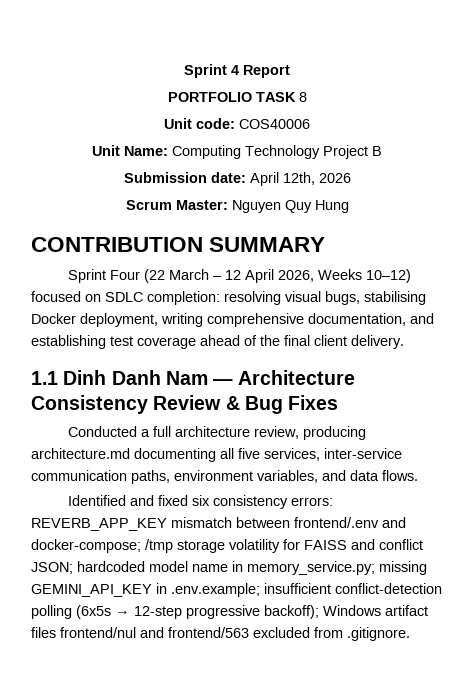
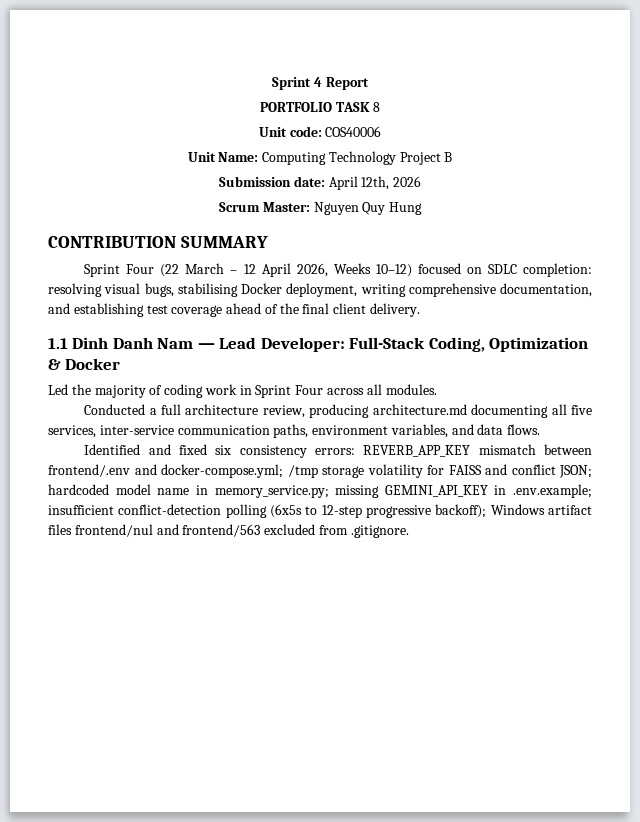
- 1.1 Dinh Danh Nam — Architecture Consistency Review & Bug Fixes
+ 1.1 Dinh Danh Nam — Lead Developer: Full-Stack Coding, Optimization & Docker
+ Led the majority of coding work in Sprint Four across all modules.
- Identified and fixed six consistency errors: REVERB_APP_KEY mismatch between frontend/.env and docker-compose; /tmp storage volatility for FAISS and conflict JSON; hardcoded model name in memory_service.py; missing GEMINI_API_KEY in .env.example; insufficient conflict-detection polling (6x5s → 12-step progressive backoff); Windows artifact files frontend/nul and frontend/563 excluded from .gitignore.
+ Identified and fixed six consistency errors: REVERB_APP_KEY mismatch between frontend/.env and docker-compose.yml; /tmp storage volatility for FAISS and conflict JSON; hardcoded model name in memory_service.py; missing GEMINI_API_KEY in .env.example; insufficient conflict-detection polling (6x5s to 12-step progressive backoff); Windows artifact files frontend/nul and frontend/563 excluded from .gitignore.

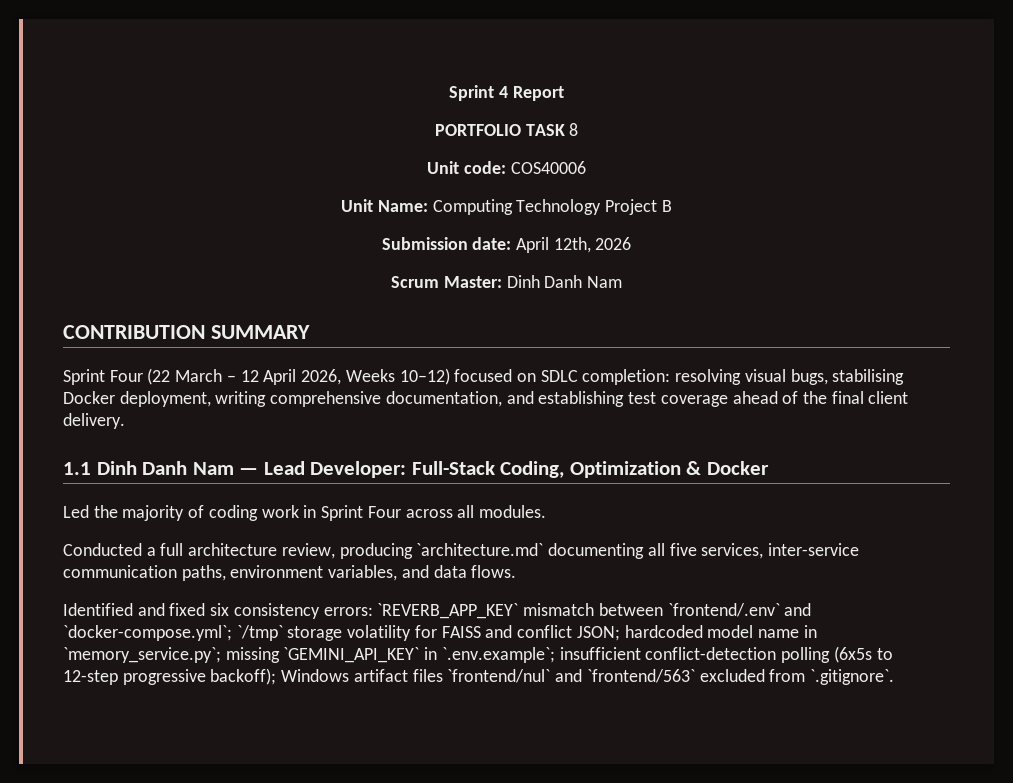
- Scrum Master: Nguyen Quy Hung
+ Scrum Master: Dinh Danh Nam
- Conducted a full architecture review, producing architecture.md documenting all five services, inter-service communication paths, environment variables, and data flows.
+ Conducted a full architecture review, producing `architecture.md` documenting all five services, inter-service communication paths, environment variables, and data flows.
- Identified and fixed six consistency errors: REVERB_APP_KEY mismatch between frontend/.env and docker-compose.yml; /tmp storage volatility for FAISS and conflict JSON; hardcoded model name in memory_service.py; missing GEMINI_API_KEY in .env.example; insufficient conflict-detection polling (6x5s to 12-step progressive backoff); Windows artifact files frontend/nul and frontend/563 excluded from .gitignore.
+ Identified and fixed six consistency errors: `REVERB_APP_KEY` mismatch between `frontend/.env` and `docker-compose.yml`; `/tmp` storage volatility for FAISS and conflict JSON; hardcoded model name in `memory_service.py`; missing `GEMINI_API_KEY` in `.env.example`; insufficient conflict-detection polling (6x5s to 12-step progressive backoff); Windows artifact files `frontend/nul` and `frontend/563` excluded from `.gitignore`.

